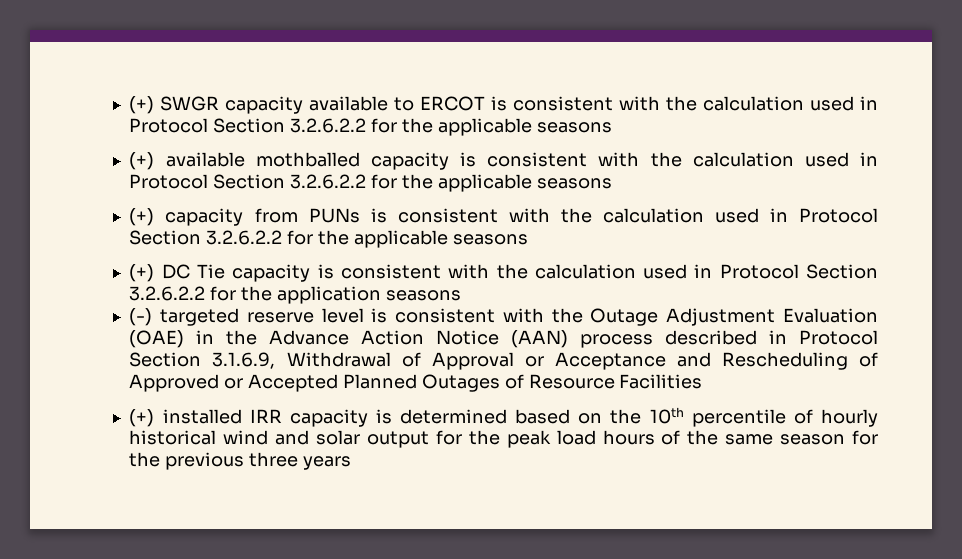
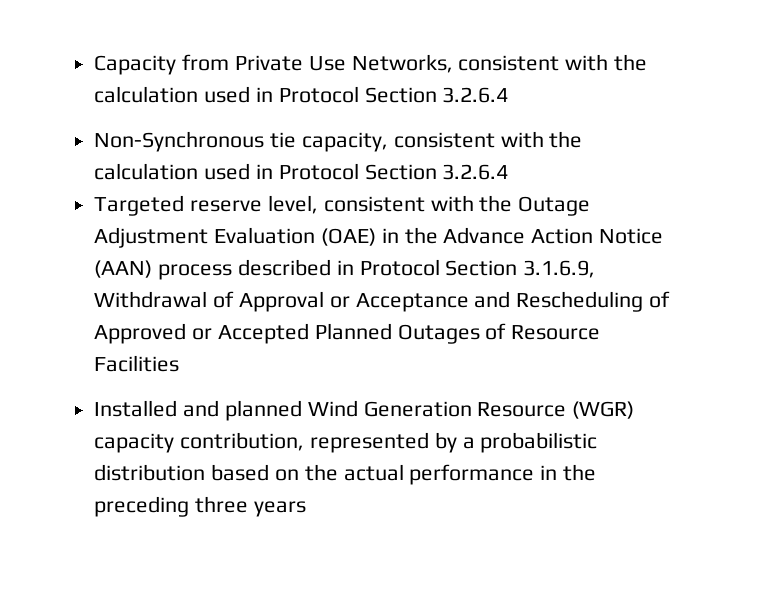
- (+) SWGR capacity available to ERCOT is consistent with the calculation used in Protocol Section 3.2.6.2.2 for the applicable seasons
- (+) available mothballed capacity is consistent with the calculation used in Protocol Section 3.2.6.2.2 for the applicable seasons
- (+) capacity from PUNs is consistent with the calculation used in Protocol Section 3.2.6.2.2 for the applicable seasons
- (+) DC Tie capacity is consistent with the calculation used in Protocol Section 3.2.6.2.2 for the application seasons
- (-) targeted reserve level is consistent with the Outage Adjustment Evaluation (OAE) in the Advance Action Notice (AAN) process described in Protocol Section 3.1.6.9, Withdrawal of Approval or Acceptance and Rescheduling of Approved or Accepted Planned Outages of Resource Facilities
+ Capacity from Private Use Networks, consistent with the calculation used in Protocol Section 3.2.6.4
+ Non-Synchronous tie capacity, consistent with the calculation used in Protocol Section 3.2.6.4
+ Targeted reserve level, consistent with the Outage Adjustment Evaluation (OAE) in the Advance Action Notice (AAN) process described in Protocol Section 3.1.6.9, Withdrawal of Approval or Acceptance and Rescheduling of Approved or Accepted Planned Outages of Resource Facilities
- (+) installed IRR capacity is determined based on the 10th percentile of hourly historical wind and solar output for the peak load hours of the same season for the previous three years
+ Installed and planned Wind Generation Resource (WGR) capacity contribution, represented by a probabilistic distribution based on the actual performance in the preceding three years

